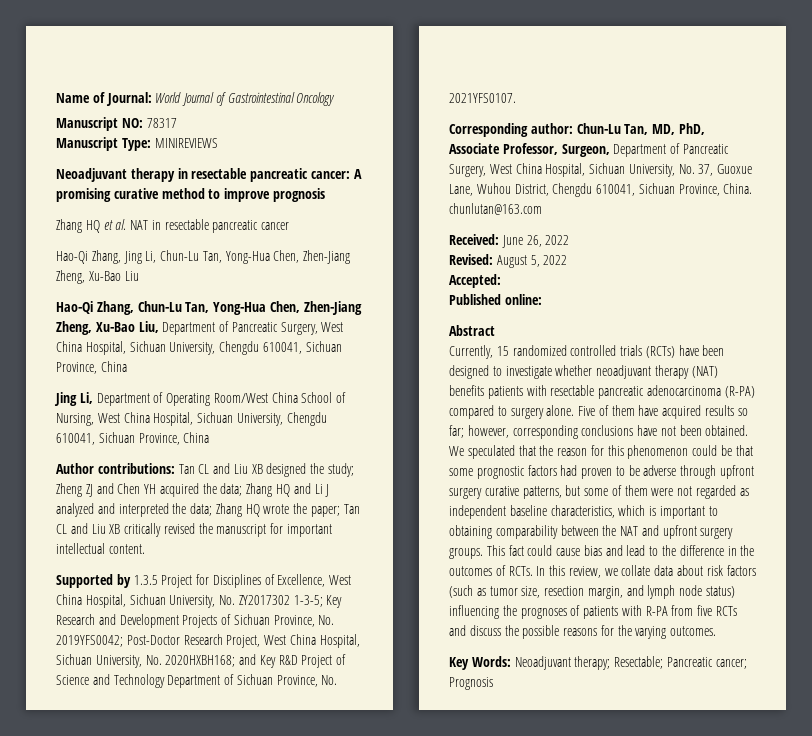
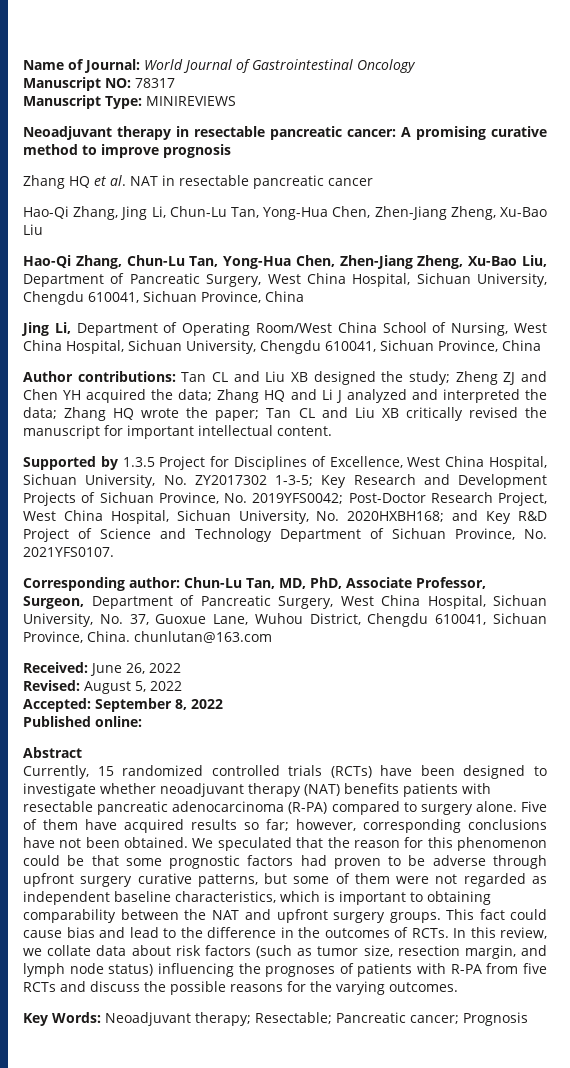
- Accepted:
+ Accepted: September 8, 2022

